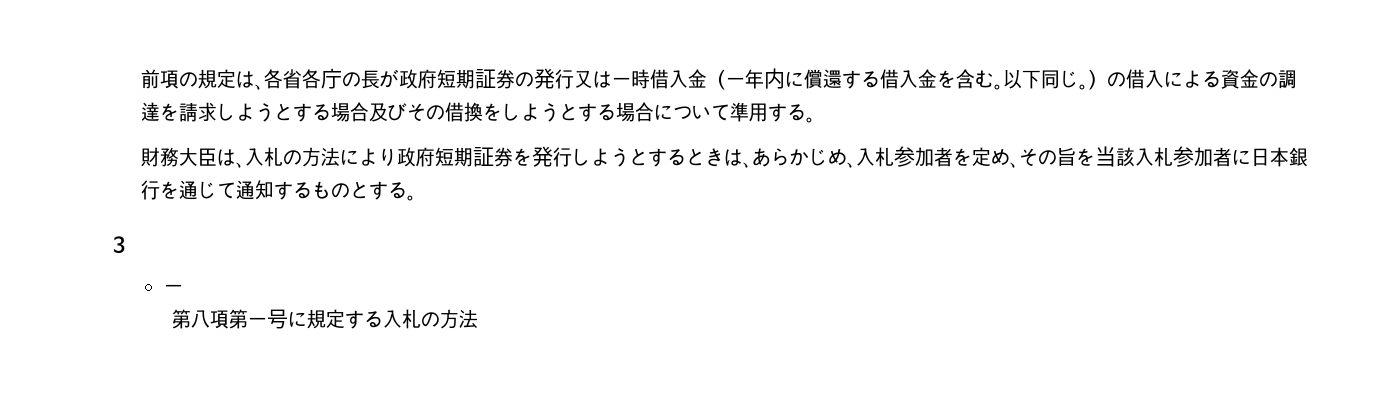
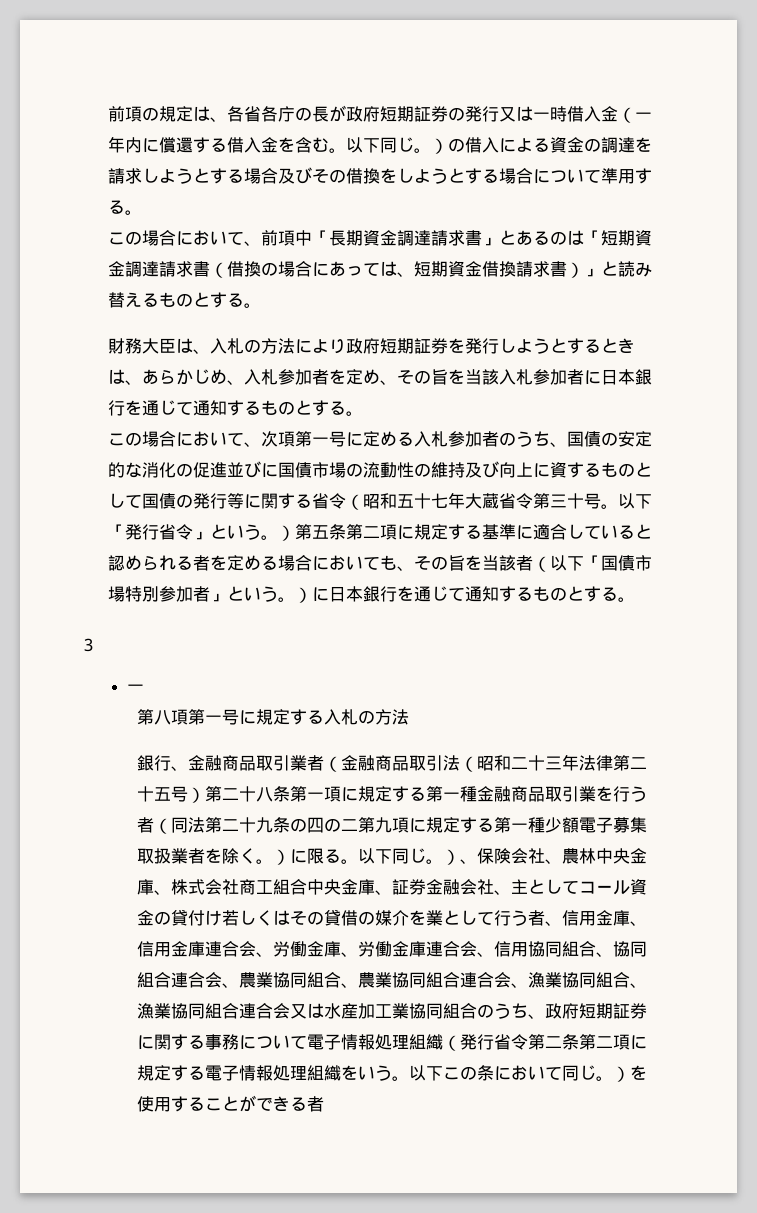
+ この場合において、前項中「長期資金調達請求書」とあるのは「短期資金調達請求書（借換の場合にあっては、短期資金借換請求書）」と読み替えるものとする。
+ この場合において、次項第一号に定める入札参加者のうち、国債の安定的な消化の促進並びに国債市場の流動性の維持及び向上に資するものとして国債の発行等に関する省令（昭和五十七年大蔵省令第三十号。以下「発行省令」という。）第五条第二項に規定する基準に適合していると認められる者を定める場合においても、その旨を当該者（以下「国債市場特別参加者」という。）に日本銀行を通じて通知するものとする。
+ 銀行、金融商品取引業者（金融商品取引法（昭和二十三年法律第二十五号）第二十八条第一項に規定する第一種金融商品取引業を行う者（同法第二十九条の四の二第九項に規定する第一種少額電子募集取扱業者を除く。）に限る。以下同じ。）、保険会社、農林中央金庫、株式会社商工組合中央金庫、証券金融会社、主としてコール資金の貸付け若しくはその貸借の媒介を業として行う者、信用金庫、信用金庫連合会、労働金庫、労働金庫連合会、信用協同組合、協同組合連合会、農業協同組合、農業協同組合連合会、漁業協同組合、漁業協同組合連合会又は水産加工業協同組合のうち、政府短期証券に関する事務について電子情報処理組織（発行省令第二条第二項に規定する電子情報処理組織をいう。以下この条において同じ。）を使用することができる者

